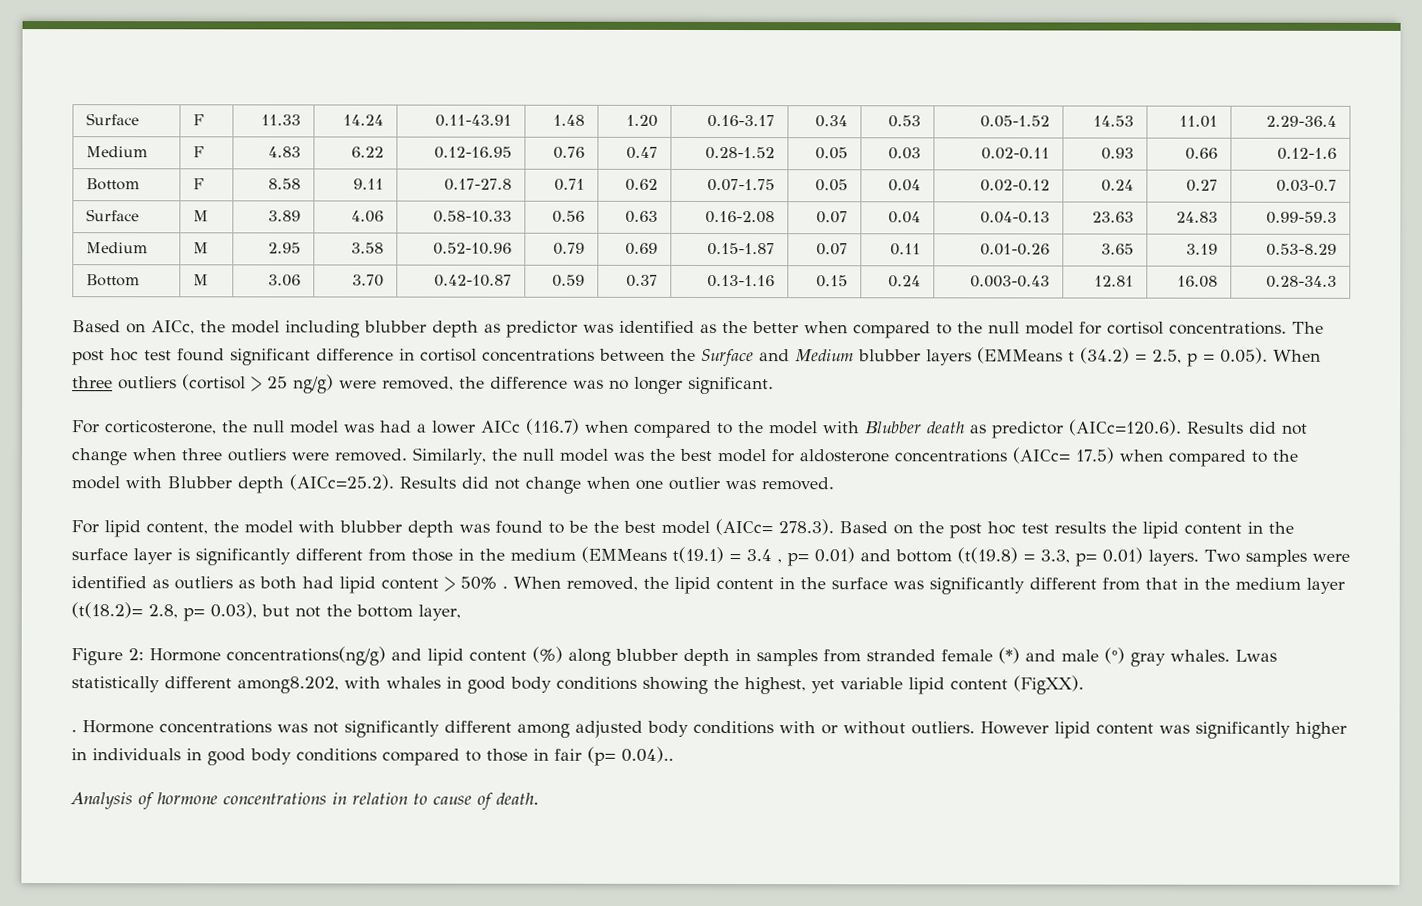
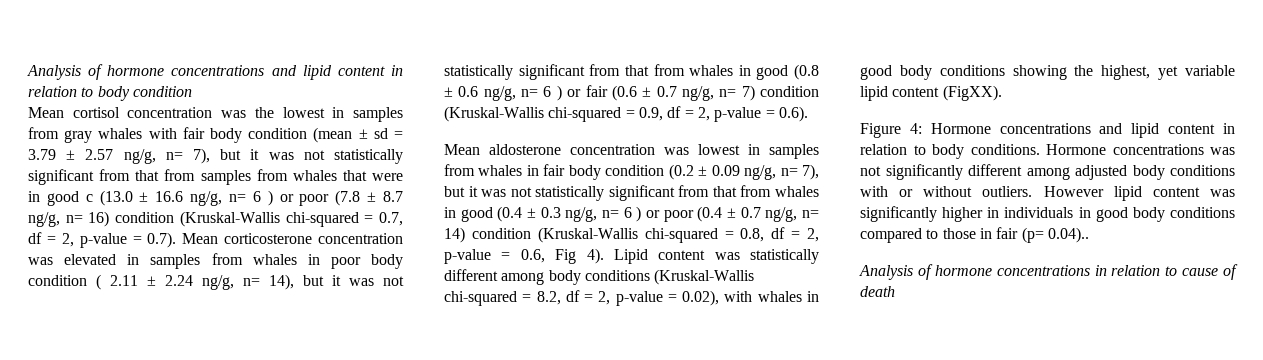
- Surface | F | 11.33 | 14.24 | 0.11-43.91 | 1.48 | 1.20 | 0.16-3.17 | 0.34 | 0.53 | 0.05-1.52 | 14.53 | 11.01 | 2.29-36.4
- Medium | F | 4.83 | 6.22 | 0.12-16.95 | 0.76 | 0.47 | 0.28-1.52 | 0.05 | 0.03 | 0.02-0.11 | 0.93 | 0.66 | 0.12-1.6
- Bottom | F | 8.58 | 9.11 | 0.17-27.8 | 0.71 | 0.62 | 0.07-1.75 | 0.05 | 0.04 | 0.02-0.12 | 0.24 | 0.27 | 0.03-0.7
- Surface | M | 3.89 | 4.06 | 0.58-10.33 | 0.56 | 0.63 | 0.16-2.08 | 0.07 | 0.04 | 0.04-0.13 | 23.63 | 24.83 | 0.99-59.3
- Medium | M | 2.95 | 3.58 | 0.52-10.96 | 0.79 | 0.69 | 0.15-1.87 | 0.07 | 0.11 | 0.01-0.26 | 3.65 | 3.19 | 0.53-8.29
- Bottom | M | 3.06 | 3.70 | 0.42-10.87 | 0.59 | 0.37 | 0.13-1.16 | 0.15 | 0.24 | 0.003-0.43 | 12.81 | 16.08 | 0.28-34.3
- Based on AICc, the model including blubber depth as predictor was identified as the better when compared to the null model for cortisol concentrations. The post hoc test found significant difference in cortisol concentrations between the Surface and Medium blubber layers (EMMeans t (34.2) = 2.5, p = 0.05). When three outliers (cortisol > 25 ng/g) were removed, the difference was no longer significant.
- For corticosterone, the null model was had a lower AICc (116.7) when compared to the model with Blubber death as predictor (AICc=120.6). Results did not change when three outliers were removed. Similarly, the null model was the best model for aldosterone concentrations (AICc= 17.5) when compared to the model with Blubber depth (AICc=25.2). Results did not change when one outlier was removed.
- For lipid content, the model with blubber depth was found to be the best model (AICc= 278.3). Based on the post hoc test results the lipid content in the surface layer is significantly different from those in the medium (EMMeans t(19.1) = 3.4 , p= 0.01) and bottom (t(19.8) = 3.3, p= 0.01) layers. Two samples were identified as outliers as both had lipid content > 50% . When removed, the lipid content in the surface was significantly different from that in the medium layer (t(18.2)= 2.8, p= 0.03), but not the bottom layer,
- Figure 2: Hormone concentrations(ng/g) and lipid content (%) along blubber depth in samples from stranded female (*) and male (°) gray whales. Lwas statistically different among8.202, with whales in good body conditions showing the highest, yet variable lipid content (FigXX).
- .
+ Analysis of hormone concentrations and lipid content in relation to body condition
+ Mean cortisol concentration was the lowest in samples from gray whales with fair body condition (mean ± sd = 3.79 ± 2.57 ng/g, n= 7), but it was not statistically significant from that from samples from whales that were in good c (13.0 ± 16.6 ng/g, n= 6 ) or poor (7.8 ± 8.7 ng/g, n= 16) condition (Kruskal-Wallis chi-squared = 0.7, df = 2, p-value = 0.7). Mean corticosterone concentration was elevated in samples from whales in poor body condition ( 2.11 ± 2.24 ng/g, n= 14), but it was not statistically significant from that from whales in good (0.8 ± 0.6 ng/g, n= 6 ) or fair (0.6 ± 0.7 ng/g, n= 7) condition (Kruskal-Wallis chi-squared = 0.9, df = 2, p-value = 0.6).
+ Mean aldosterone concentration was lowest in samples from whales in fair body condition (0.2 ± 0.09 ng/g, n= 7), but it was not statistically significant from that from whales in good (0.4 ± 0.3 ng/g, n= 6 ) or poor (0.4 ± 0.7 ng/g, n= 14) condition (Kruskal-Wallis chi-squared = 0.8, df = 2, p-value = 0.6, Fig 4). Lipid content was statistically different among body conditions (Kruskal-Wallis chi-squared = 8.2, df = 2, p-value = 0.02), with whales in good body conditions showing the highest, yet variable lipid content (FigXX).
+ Figure 4: Hormone concentrations and lipid content in relation to body conditions.
- Analysis of hormone concentrations in relation to cause of death.
+ Analysis of hormone concentrations in relation to cause of death

